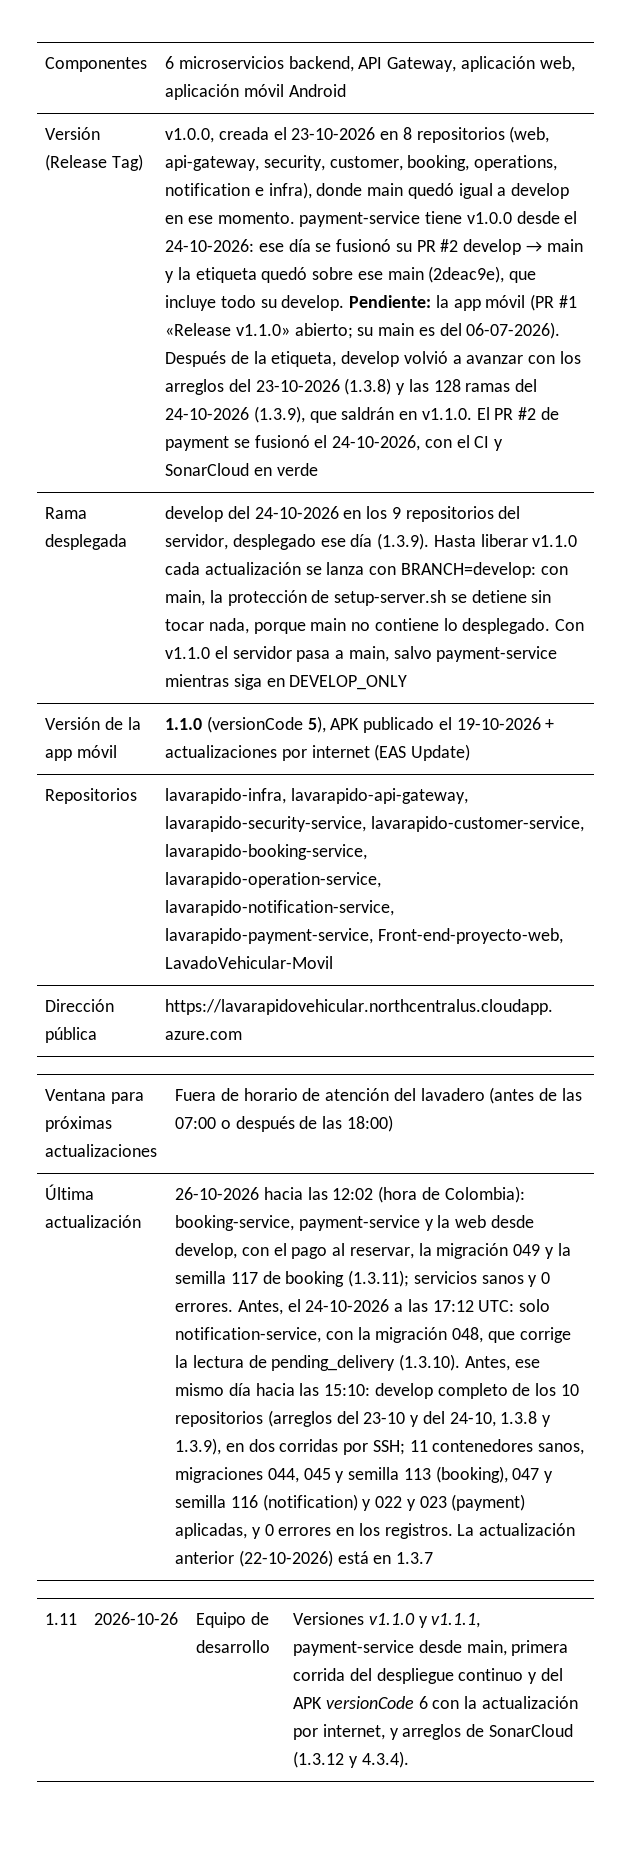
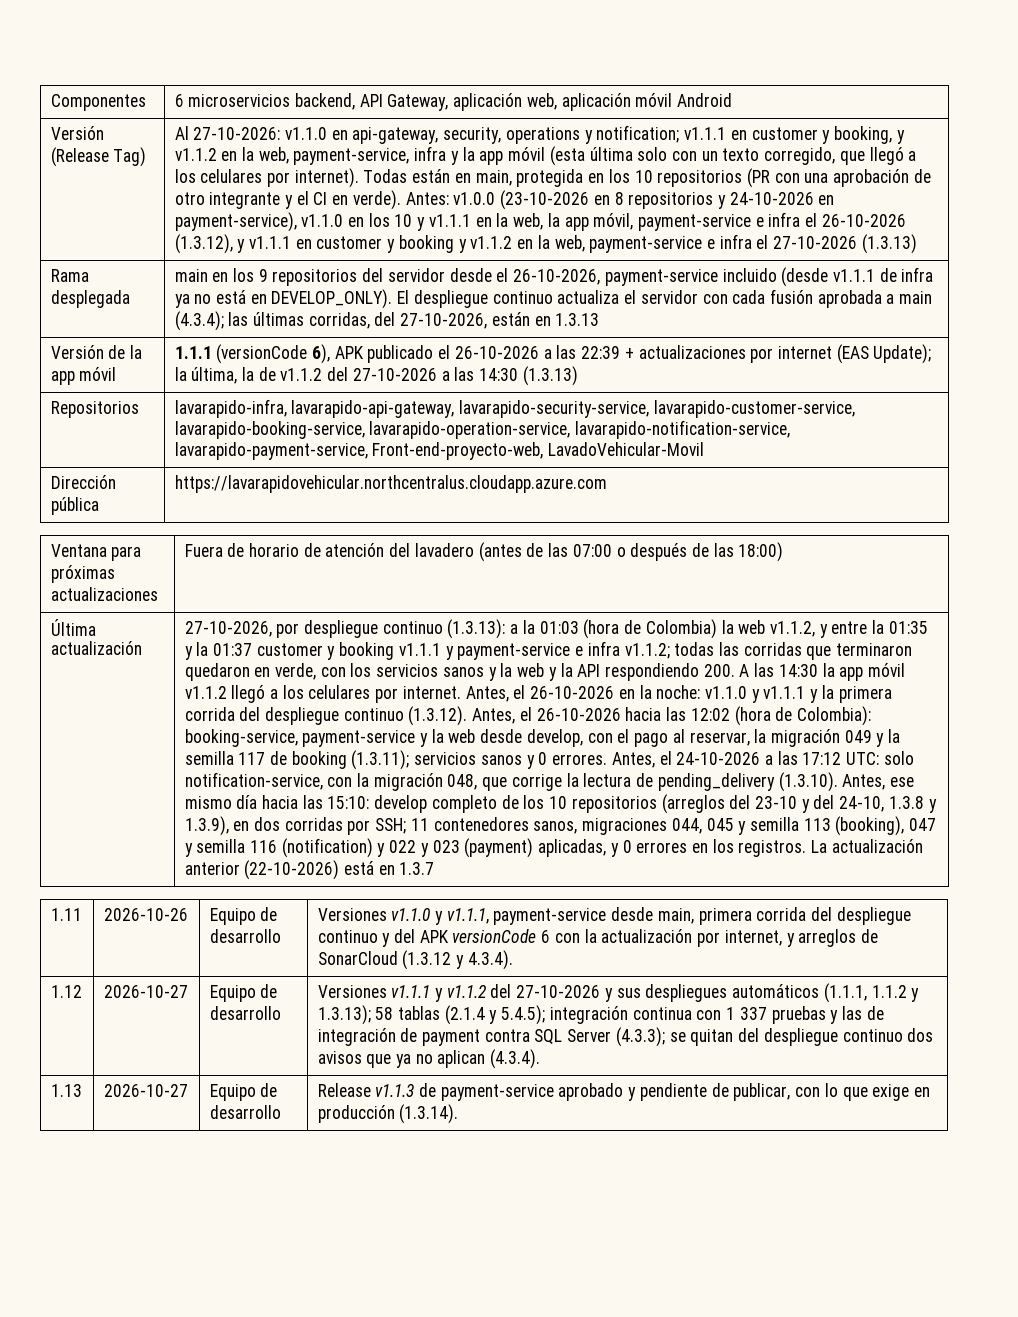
- v1.0.0, creada el 23-10-2026 en 8 repositorios (web, api-gateway, security, customer, booking, operations, notification e infra), donde main quedó igual a develop en ese momento. payment-service tiene v1.0.0 desde el 24-10-2026: ese día se fusionó su PR #2 develop → main y la etiqueta quedó sobre ese main (2deac9e), que incluye todo su develop. Pendiente: la app móvil (PR #1 «Release v1.1.0» abierto; su main es del 06-07-2026). Después de la etiqueta, develop volvió a avanzar con los arreglos del 23-10-2026 (1.3.8) y las 128 ramas del 24-10-2026 (1.3.9), que saldrán en v1.1.0. El PR #2 de payment se fusionó el 24-10-2026, con el CI y SonarCloud en verde
+ Al 27-10-2026: v1.1.0 en api-gateway, security, operations y notification; v1.1.1 en customer y booking, y v1.1.2 en la web, payment-service, infra y la app móvil (esta última solo con un texto corregido, que llegó a los celulares por internet). Todas están en main, protegida en los 10 repositorios (PR con una aprobación de otro integrante y el CI en verde). Antes: v1.0.0 (23-10-2026 en 8 repositorios y 24-10-2026 en payment-service), v1.1.0 en los 10 y v1.1.1 en la web, la app móvil, payment-service e infra el 26-10-2026 (1.3.12), y v1.1.1 en customer y booking y v1.1.2 en la web, payment-service e infra el 27-10-2026 (1.3.13)
- develop del 24-10-2026 en los 9 repositorios del servidor, desplegado ese día (1.3.9). Hasta liberar v1.1.0 cada actualización se lanza con BRANCH=develop: con main, la protección de setup-server.sh se detiene sin tocar nada, porque main no contiene lo desplegado. Con v1.1.0 el servidor pasa a main, salvo payment-service mientras siga en DEVELOP_ONLY
+ main en los 9 repositorios del servidor desde el 26-10-2026, payment-service incluido (desde v1.1.1 de infra ya no está en DEVELOP_ONLY). El despliegue continuo actualiza el servidor con cada fusión aprobada a main (4.3.4); las últimas corridas, del 27-10-2026, están en 1.3.13
- Versión de la app móvil | 1.1.0 (versionCode 5), APK publicado el 19-10-2026 + actualizaciones por internet (EAS Update)
+ Versión de la app móvil | 1.1.1 (versionCode 6), APK publicado el 26-10-2026 a las 22:39 + actualizaciones por internet (EAS Update); la última, la de v1.1.2 del 27-10-2026 a las 14:30 (1.3.13)
- 26-10-2026 hacia las 12:02 (hora de Colombia): booking-service, payment-service y la web desde develop, con el pago al reservar, la migración 049 y la semilla 117 de booking (1.3.11); servicios sanos y 0 errores.
+ 27-10-2026, por despliegue continuo (1.3.13): a la 01:03 (hora de Colombia) la web v1.1.2, y entre la 01:35 y la 01:37 customer y booking v1.1.1 y payment-service e infra v1.1.2; todas las corridas que terminaron quedaron en verde, con los servicios sanos y la web y la API respondiendo 200. A las 14:30 la app móvil v1.1.2 llegó a los celulares por internet. Antes, el 26-10-2026 en la noche: v1.1.0 y v1.1.1 y la primera corrida del despliegue continuo (1.3.12). Antes, el 26-10-2026 hacia las 12:02 (hora de Colombia): booking-service, payment-service y la web desde develop, con el pago al reservar, la migración 049 y la semilla 117 de booking (1.3.11); servicios sanos y 0 errores.
+ 1.12 | 2026-10-27 | Equipo de desarrollo | Versiones v1.1.1 y v1.1.2 del 27-10-2026 y sus despliegues automáticos (1.1.1, 1.1.2 y 1.3.13); 58 tablas (2.1.4 y 5.4.5); integración continua con 1 337 pruebas y las de integración de payment contra SQL Server (4.3.3); se quitan del despliegue continuo dos avisos que ya no aplican (4.3.4).
+ 1.13 | 2026-10-27 | Equipo de desarrollo | Release v1.1.3 de payment-service aprobado y pendiente de publicar, con lo que exige en producción (1.3.14).

